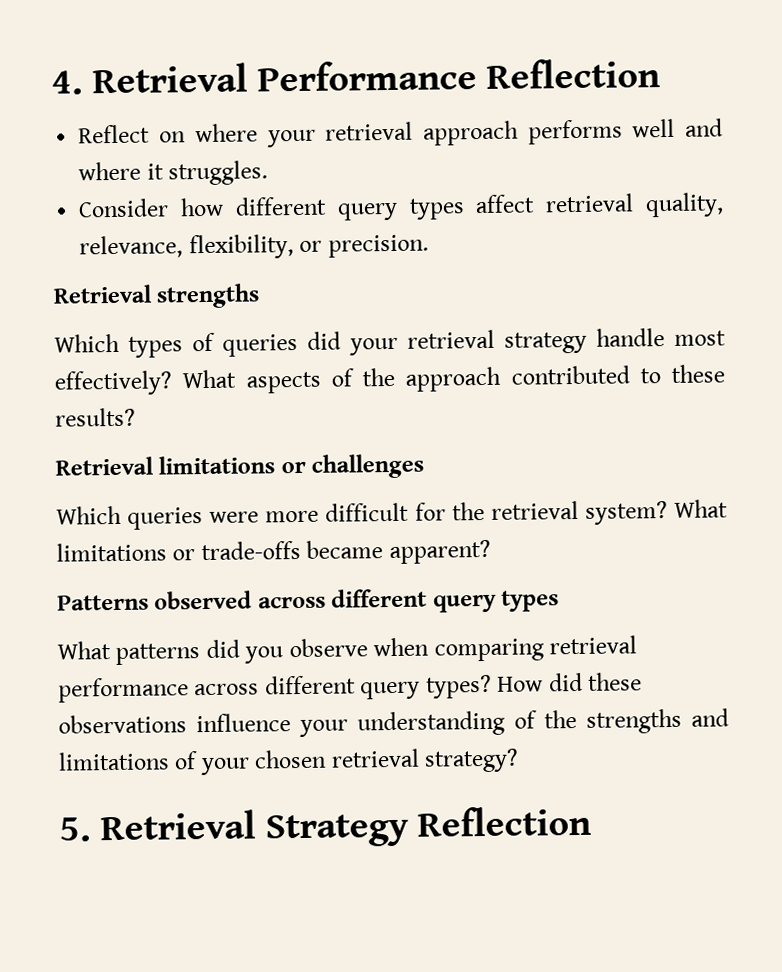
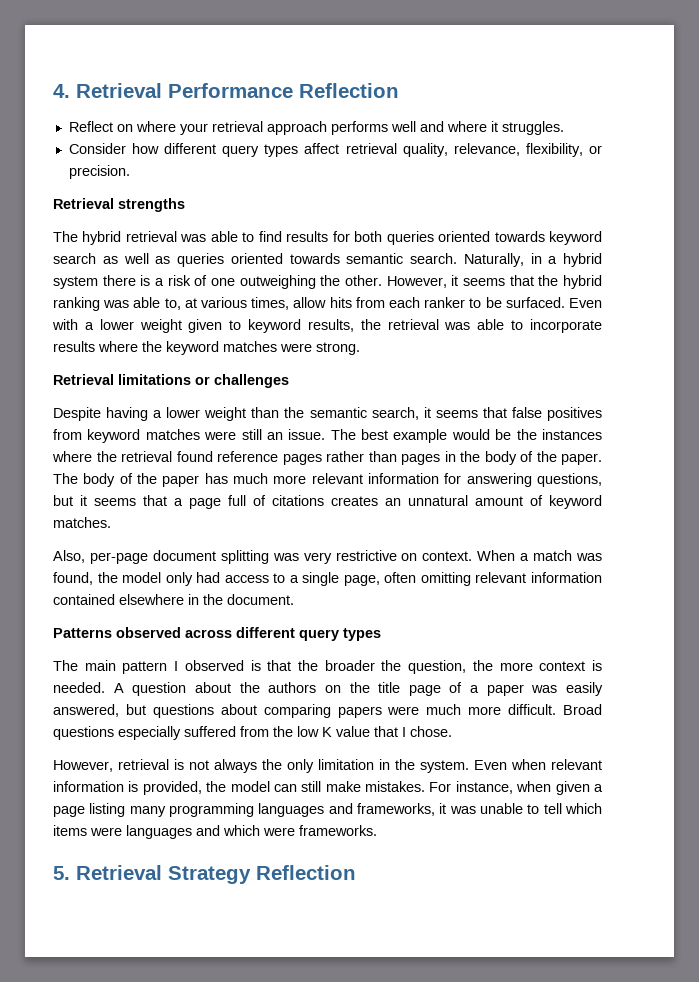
- Which types of queries did your retrieval strategy handle most effectively? What aspects of the approach contributed to these results?
+ The hybrid retrieval was able to find results for both queries oriented towards keyword search as well as queries oriented towards semantic search. Naturally, in a hybrid system there is a risk of one outweighing the other. However, it seems that the hybrid ranking was able to, at various times, allow hits from each ranker to be surfaced. Even with a lower weight given to keyword results, the retrieval was able to incorporate results where the keyword matches were strong.
  Retrieval limitations or challenges
- Which queries were more difficult for the retrieval system? What limitations or trade-offs became apparent?
+ Despite having a lower weight than the semantic search, it seems that false positives from keyword matches were still an issue. The best example would be the instances where the retrieval found reference pages rather than pages in the body of the paper. The body of the paper has much more relevant information for answering questions, but it seems that a page full of citations creates an unnatural amount of keyword matches.
+ Also, per-page document splitting was very restrictive on context. When a match was found, the model only had access to a single page, often omitting relevant information contained elsewhere in the document.
- What patterns did you observe when comparing retrieval performance across different query types? How did these observations influence your understanding of the strengths and limitations of your chosen retrieval strategy?
+ The main pattern I observed is that the broader the question, the more context is needed. A question about the authors on the title page of a paper was easily answered, but questions about comparing papers were much more difficult. Broad questions especially suffered from the low K value that I chose.
+ However, retrieval is not always the only limitation in the system. Even when relevant information is provided, the model can still make mistakes. For instance, when given a page listing many programming languages and frameworks, it was unable to tell which items were languages and which were frameworks.

